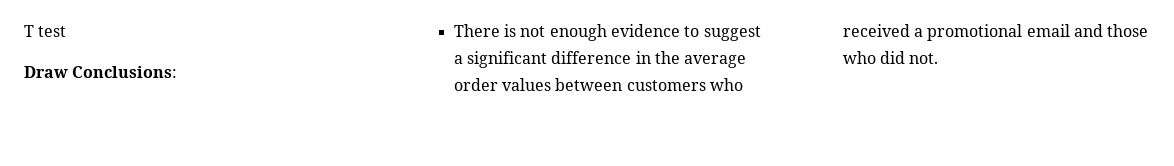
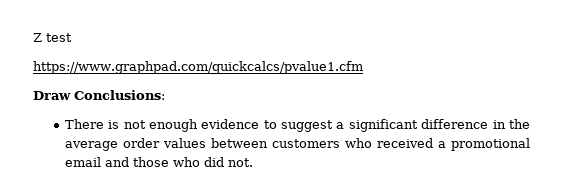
- T test
+ Z test
+ https://www.graphpad.com/quickcalcs/pvalue1.cfm

